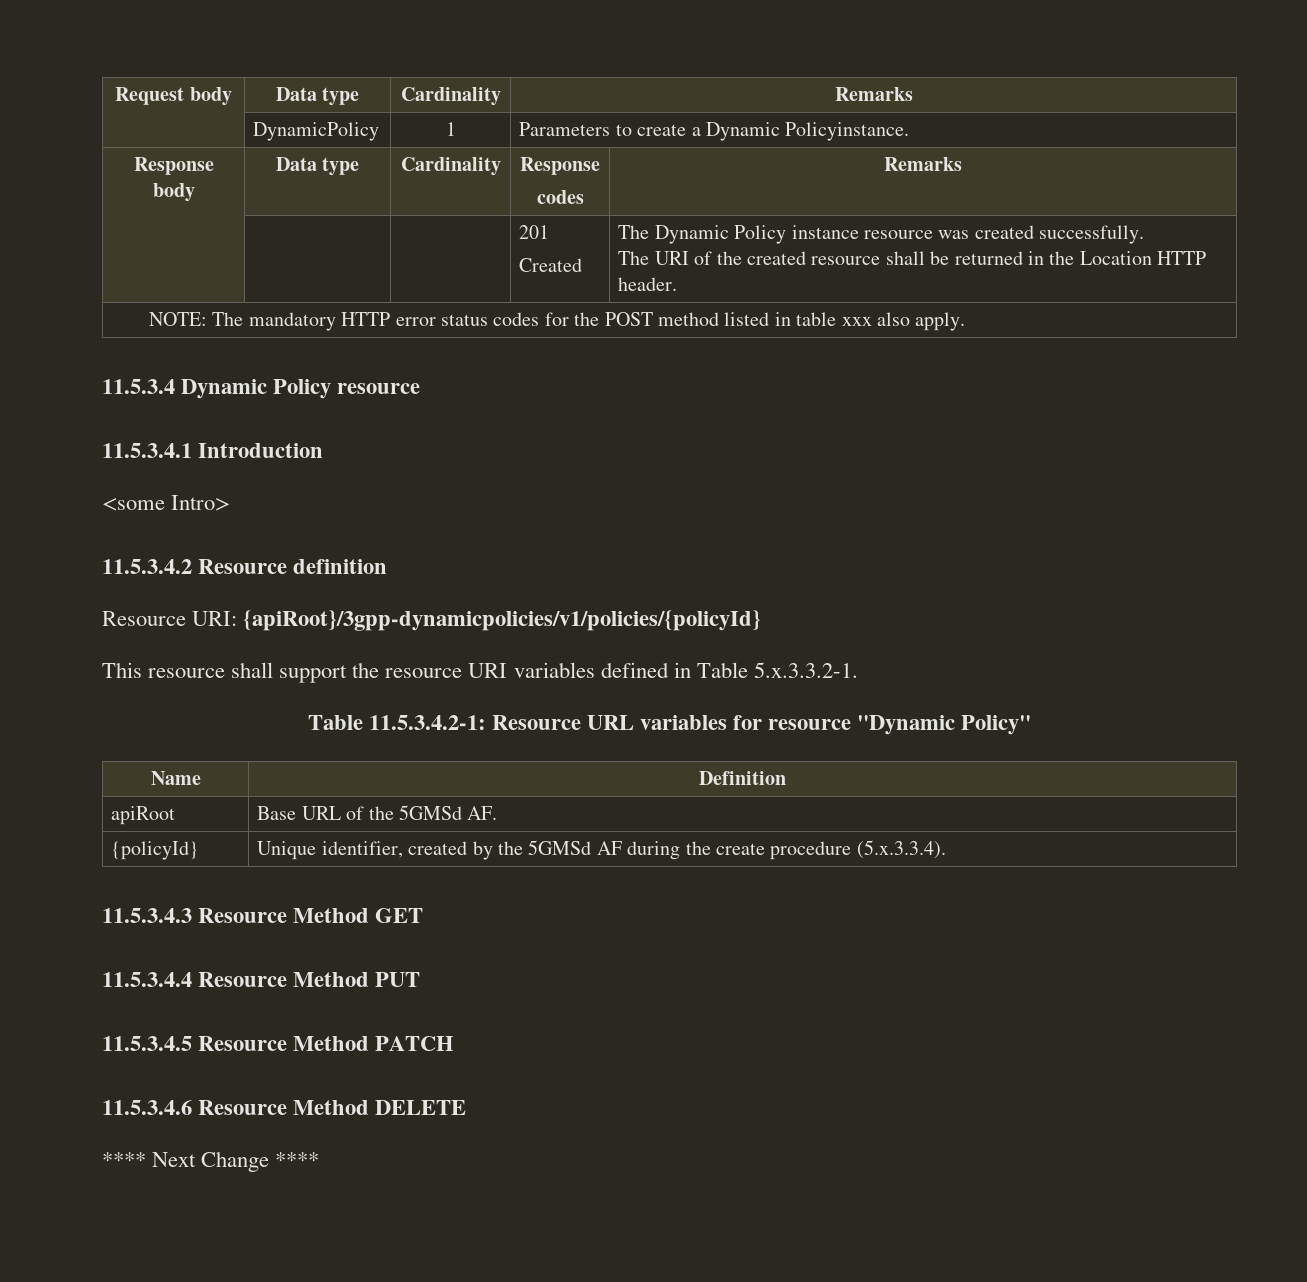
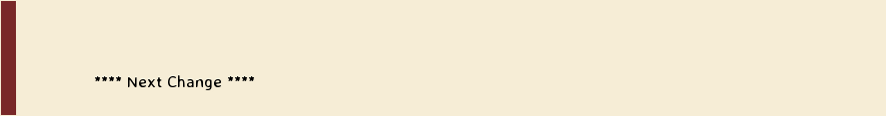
- Request body | Data type | Cardinality | Remarks
- | DynamicPolicy | 1 | Parameters to create a Dynamic Policyinstance.
- Response body | Data type | Cardinality | Response
- codes | Remarks
- | | | 201
- Created | The Dynamic Policy instance resource was created successfully.
- The URI of the created resource shall be returned in the Location HTTP header.
- NOTE: The mandatory HTTP error status codes for the POST method listed in table xxx also apply.
- 11.5.3.4 Dynamic Policy resource
- 11.5.3.4.1 Introduction
- <some Intro>
- 11.5.3.4.2 Resource definition
- Resource URI: {apiRoot}/3gpp-dynamicpolicies/v1/policies/{policyId}
- This resource shall support the resource URI variables defined in Table 5.x.3.3.2-1.
- Table 11.5.3.4.2-1: Resource URL variables for resource "Dynamic Policy"
- Name | Definition
- apiRoot | Base URL of the 5GMSd AF.
- {policyId} | Unique identifier, created by the 5GMSd AF during the create procedure (5.x.3.3.4).
- 11.5.3.4.3 Resource Method GET
- 11.5.3.4.4 Resource Method PUT
- 11.5.3.4.5 Resource Method PATCH
- 11.5.3.4.6 Resource Method DELETE

